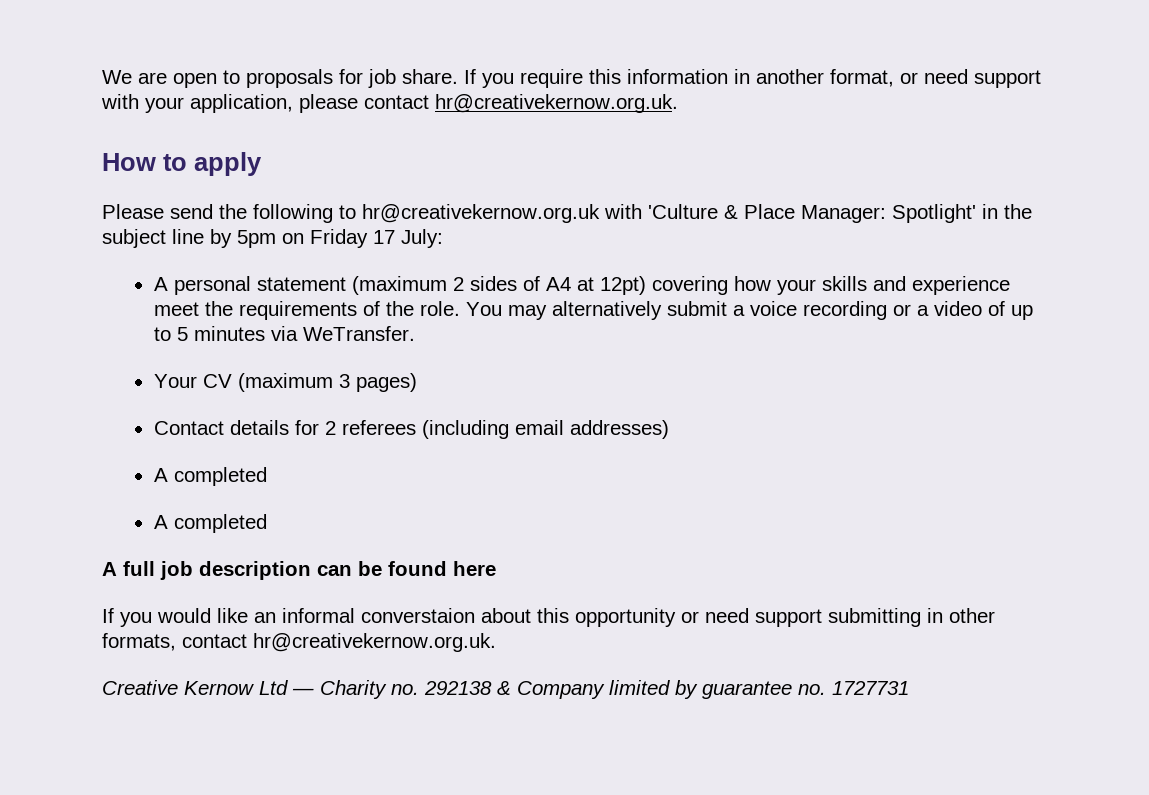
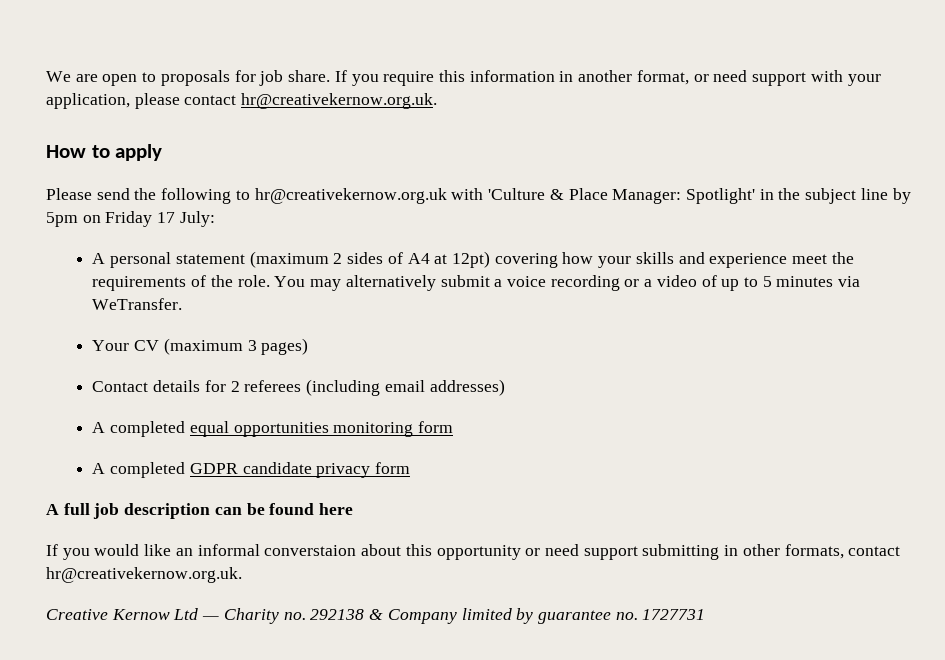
  Contact details for 2 referees (including email addresses)
- A completed
- A completed
+ A completed equal opportunities monitoring form
+ A completed GDPR candidate privacy form

